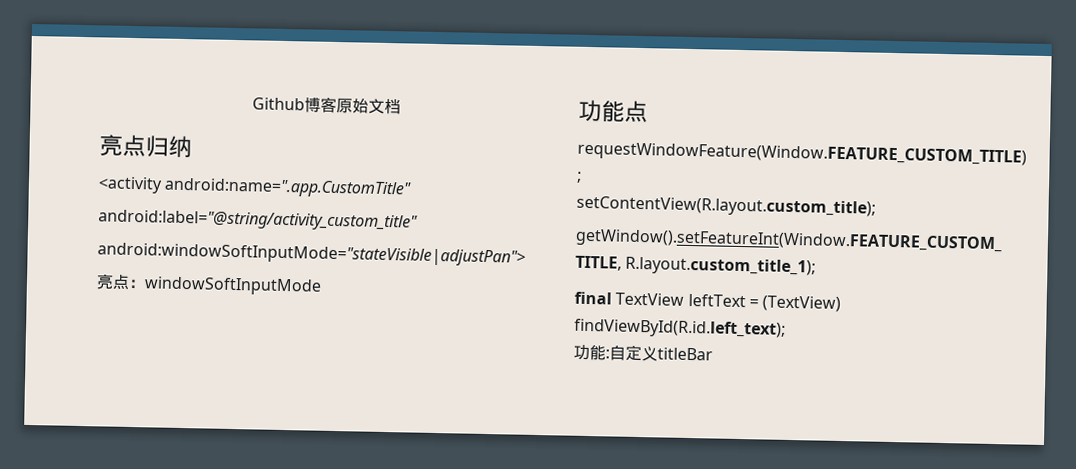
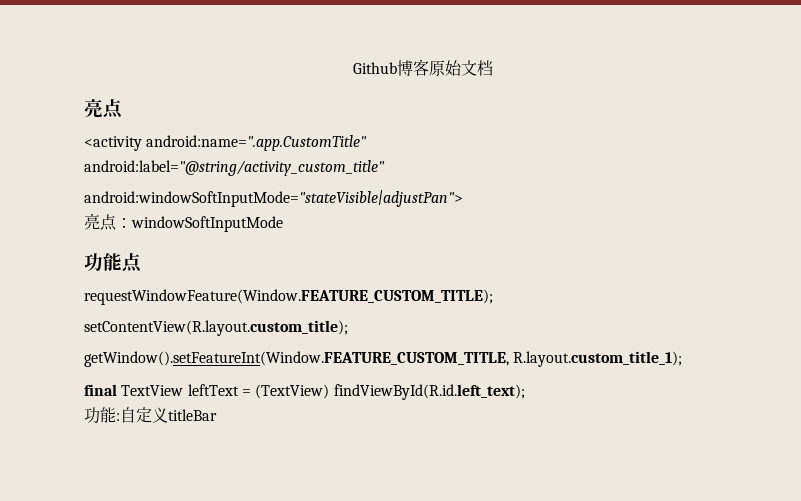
  Github博客原始文档
- 亮点归纳
+ 亮点

